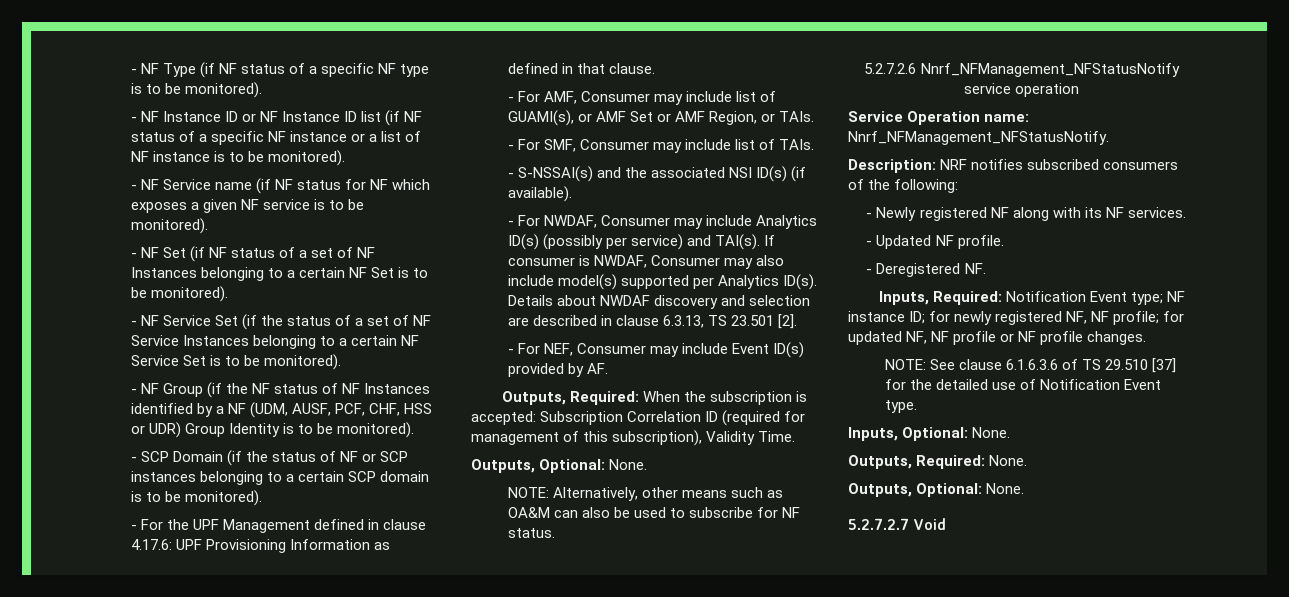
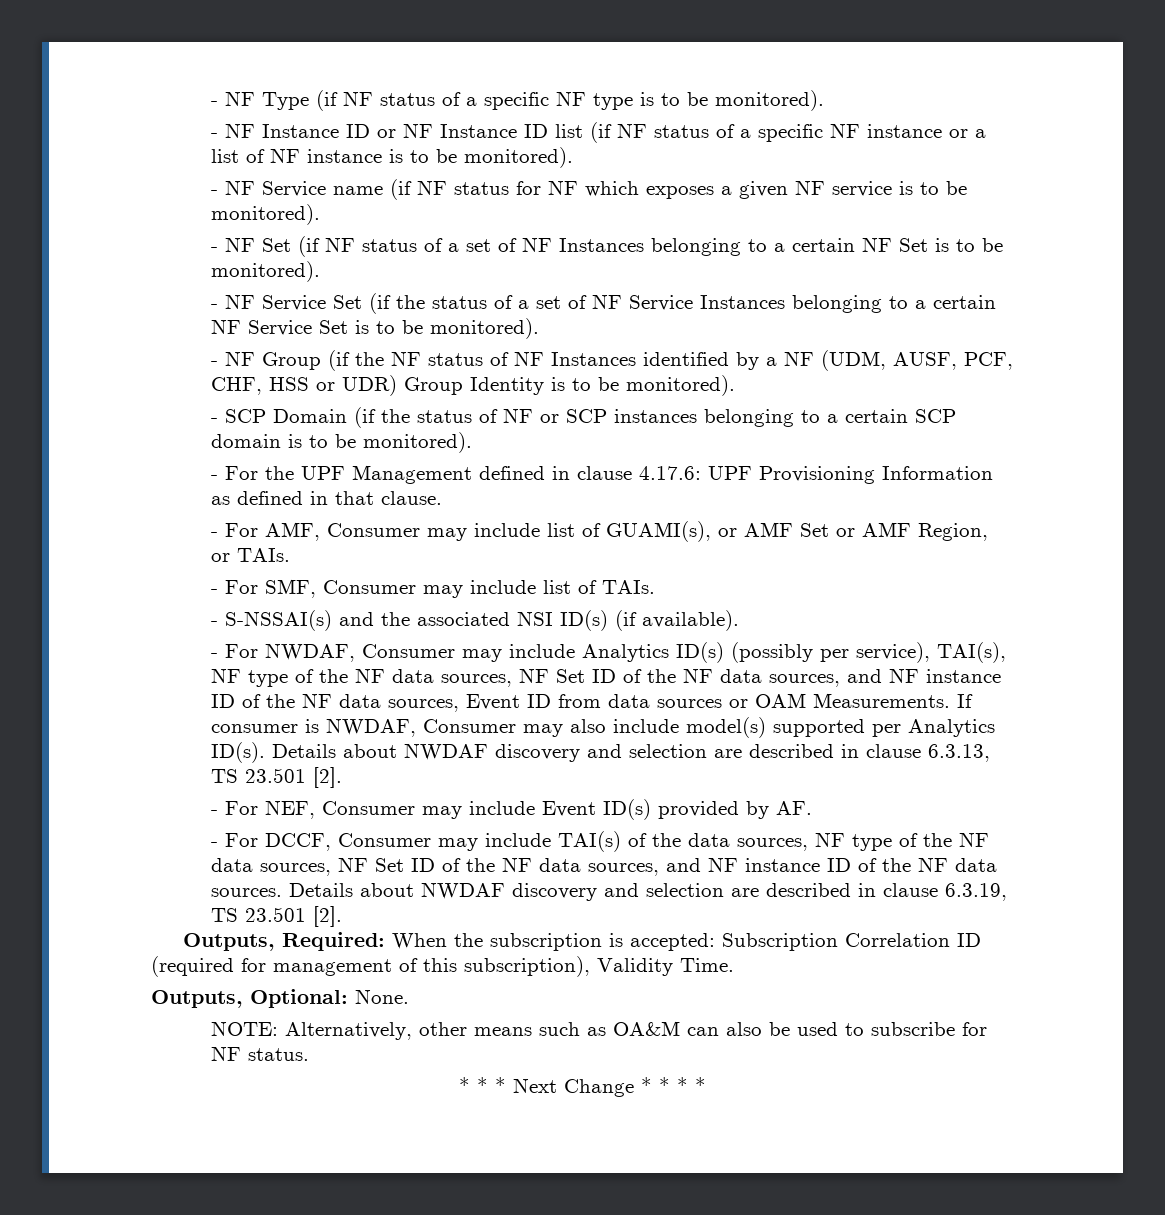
- - For NWDAF, Consumer may include Analytics ID(s) (possibly per service) and TAI(s).
+ - For NWDAF, Consumer may include Analytics ID(s) (possibly per service), TAI(s), NF type of the NF data sources, NF Set ID of the NF data sources, and NF instance ID of the NF data sources, Event ID from data sources or OAM Measurements.
+ - For DCCF, Consumer may include TAI(s) of the data sources, NF type of the NF data sources, NF Set ID of the NF data sources, and NF instance ID of the NF data sources. Details about NWDAF discovery and selection are described in clause 6.3.19, TS 23.501 [2].
- 5.2.7.2.6 Nnrf_NFManagement_NFStatusNotify service operation
- Service Operation name: Nnrf_NFManagement_NFStatusNotify.
- Description: NRF notifies subscribed consumers of the following:
- - Newly registered NF along with its NF services.
- - Updated NF profile.
- - Deregistered NF.
- Inputs, Required: Notification Event type; NF instance ID; for newly registered NF, NF profile; for updated NF, NF profile or NF profile changes.
- NOTE: See clause 6.1.6.3.6 of TS 29.510 [37] for the detailed use of Notification Event type.
- Inputs, Optional: None.
- Outputs, Required: None.
- Outputs, Optional: None.
- 5.2.7.2.7 Void
+ * * * Next Change * * * *

